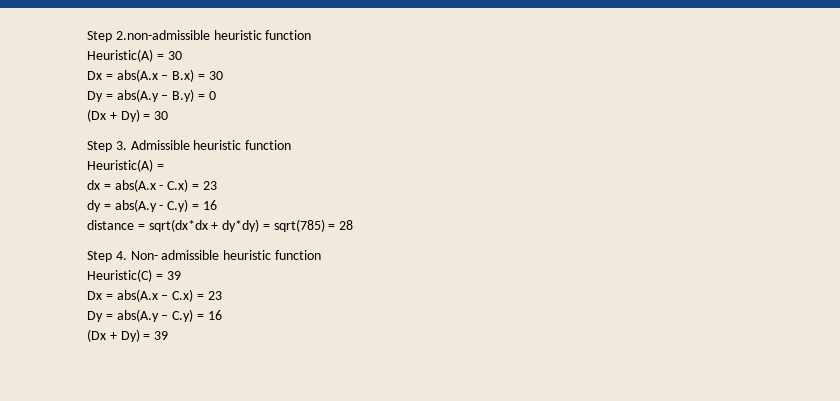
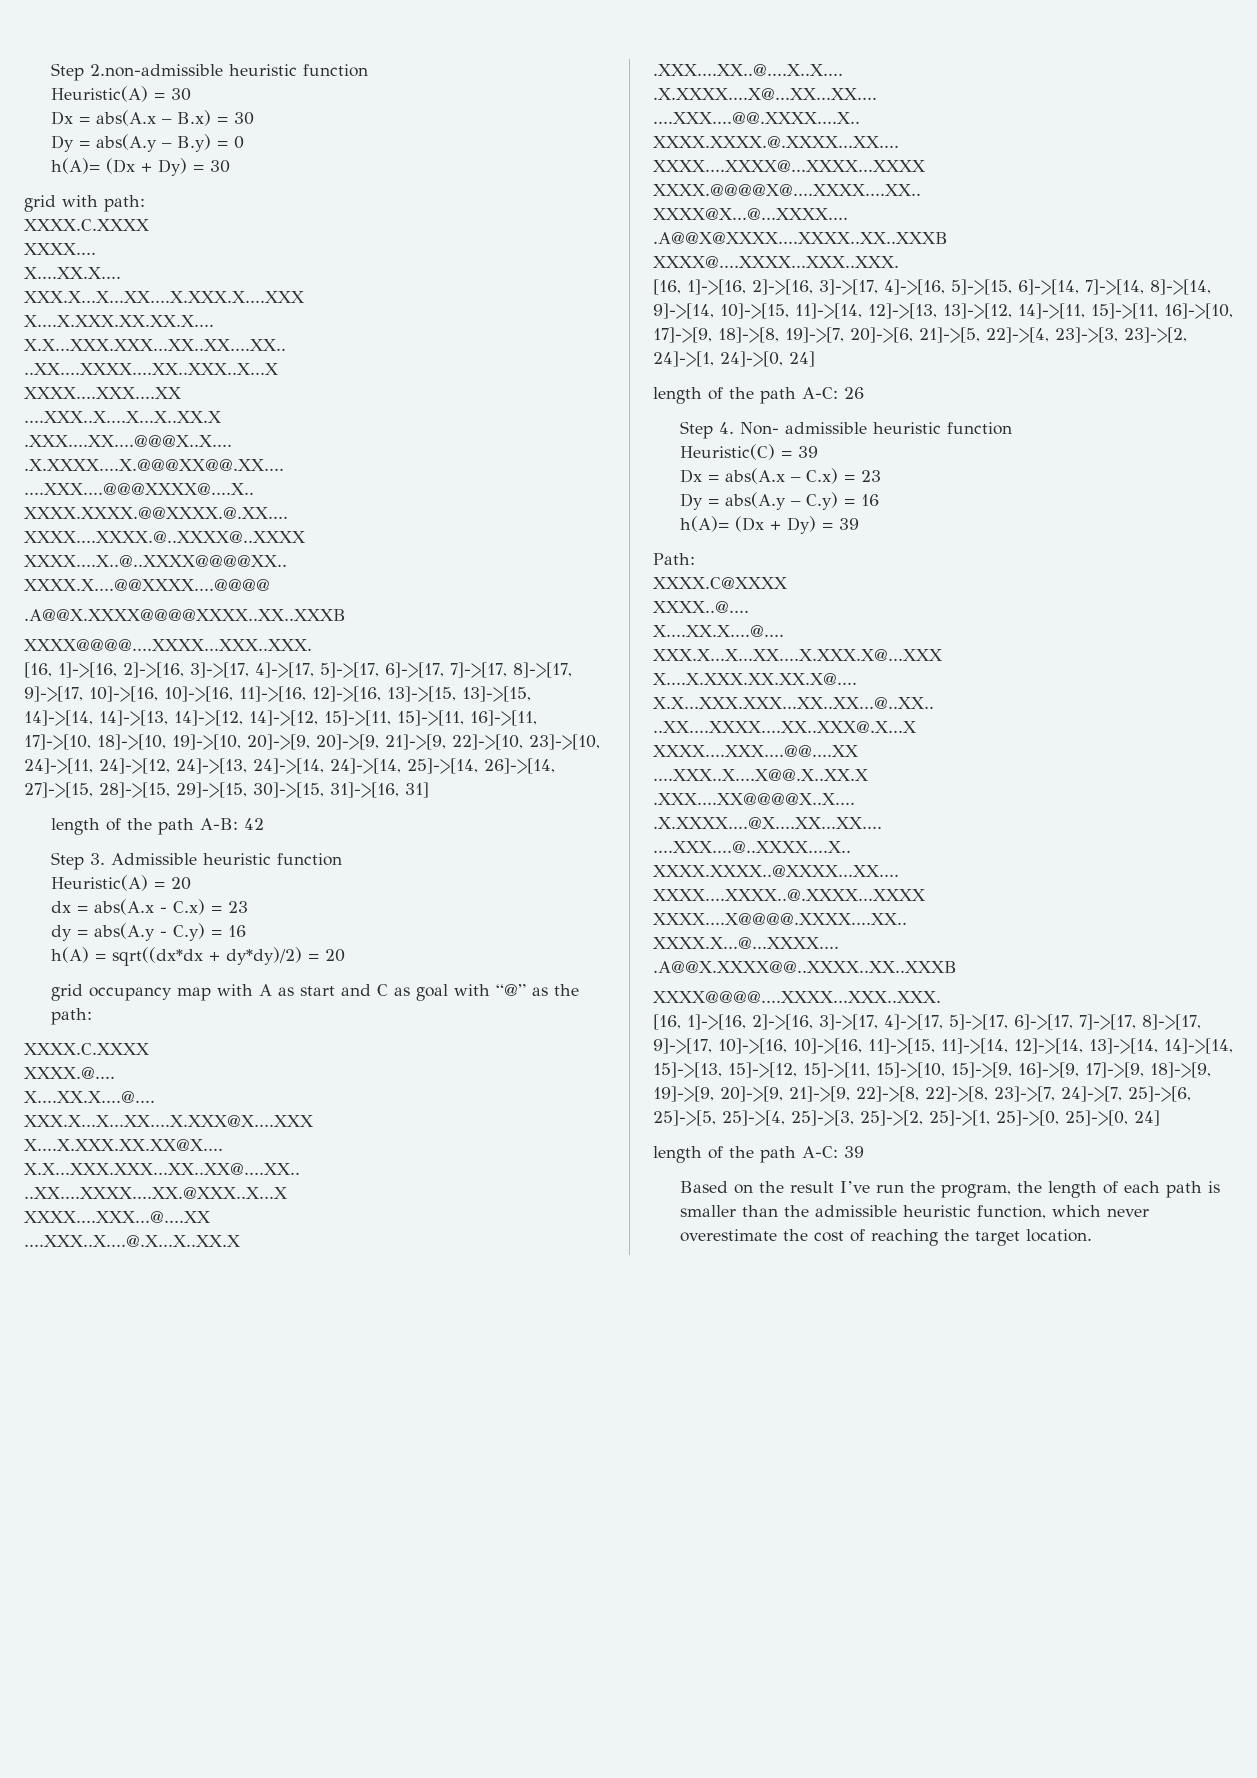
- (Dx + Dy) = 30
+ h(A)= (Dx + Dy) = 30
+ grid with path:
+ XXXX.C.XXXX
+ XXXX....
+ X....XX.X....
+ XXX.X...X...XX....X.XXX.X....XXX
+ X....X.XXX.XX.XX.X....
+ X.X...XXX.XXX...XX..XX....XX..
+ ..XX....XXXX....XX..XXX..X...X
+ XXXX....XXX....XX
+ ....XXX..X....X...X..XX.X
+ .XXX....XX....@@@X..X....
+ .X.XXXX....X.@@@XX@@.XX....
+ ....XXX....@@@XXXX@....X..
+ XXXX.XXXX.@@XXXX.@.XX....
+ XXXX....XXXX.@..XXXX@..XXXX
+ XXXX....X..@..XXXX@@@@XX..
+ XXXX.X....@@XXXX....@@@@
+ .A@@X.XXXX@@@@XXXX..XX..XXXB
+ XXXX@@@@....XXXX...XXX..XXX.
+ [16, 1]->[16, 2]->[16, 3]->[17, 4]->[17, 5]->[17, 6]->[17, 7]->[17, 8]->[17, 9]->[17, 10]->[16, 10]->[16, 11]->[16, 12]->[16, 13]->[15, 13]->[15, 14]->[14, 14]->[13, 14]->[12, 14]->[12, 15]->[11, 15]->[11, 16]->[11, 17]->[10, 18]->[10, 19]->[10, 20]->[9, 20]->[9, 21]->[9, 22]->[10, 23]->[10, 24]->[11, 24]->[12, 24]->[13, 24]->[14, 24]->[14, 25]->[14, 26]->[14, 27]->[15, 28]->[15, 29]->[15, 30]->[15, 31]->[16, 31]
+ length of the path A-B: 42
  Step 3. Admissible heuristic function
- Heuristic(A) =
+ Heuristic(A) = 20
- distance = sqrt(dx*dx + dy*dy) = sqrt(785) = 28
+ h(A) = sqrt((dx*dx + dy*dy)/2) = 20
+ grid occupancy map with A as start and C as goal with “@” as the path:
+ XXXX.C.XXXX
+ XXXX.@....
+ X....XX.X....@....
+ XXX.X...X...XX....X.XXX@X....XXX
+ X....X.XXX.XX.XX@X....
+ X.X...XXX.XXX...XX..XX@....XX..
+ ..XX....XXXX....XX.@XXX..X...X
+ XXXX....XXX...@....XX
+ ....XXX..X....@.X...X..XX.X
+ .XXX....XX..@....X..X....
+ .X.XXXX....X@...XX...XX....
+ ....XXX....@@.XXXX....X..
+ XXXX.XXXX.@.XXXX...XX....
+ XXXX....XXXX@...XXXX...XXXX
+ XXXX.@@@@X@....XXXX....XX..
+ XXXX@X...@...XXXX....
+ .A@@X@XXXX....XXXX..XX..XXXB
+ XXXX@....XXXX...XXX..XXX.
+ [16, 1]->[16, 2]->[16, 3]->[17, 4]->[16, 5]->[15, 6]->[14, 7]->[14, 8]->[14, 9]->[14, 10]->[15, 11]->[14, 12]->[13, 13]->[12, 14]->[11, 15]->[11, 16]->[10, 17]->[9, 18]->[8, 19]->[7, 20]->[6, 21]->[5, 22]->[4, 23]->[3, 23]->[2, 24]->[1, 24]->[0, 24]
+ length of the path A-C: 26
- (Dx + Dy) = 39
+ h(A)= (Dx + Dy) = 39
+ Path:
+ XXXX.C@XXXX
+ XXXX..@....
+ X....XX.X....@....
+ XXX.X...X...XX....X.XXX.X@...XXX
+ X....X.XXX.XX.XX.X@....
+ X.X...XXX.XXX...XX..XX...@..XX..
+ ..XX....XXXX....XX..XXX@.X...X
+ XXXX....XXX....@@....XX
+ ....XXX..X....X@@.X..XX.X
+ .XXX....XX@@@@X..X....
+ .X.XXXX....@X....XX...XX....
+ ....XXX....@..XXXX....X..
+ XXXX.XXXX..@XXXX...XX....
+ XXXX....XXXX..@.XXXX...XXXX
+ XXXX....X@@@@.XXXX....XX..
+ XXXX.X...@...XXXX....
+ .A@@X.XXXX@@..XXXX..XX..XXXB
+ XXXX@@@@....XXXX...XXX..XXX.
+ [16, 1]->[16, 2]->[16, 3]->[17, 4]->[17, 5]->[17, 6]->[17, 7]->[17, 8]->[17, 9]->[17, 10]->[16, 10]->[16, 11]->[15, 11]->[14, 12]->[14, 13]->[14, 14]->[14, 15]->[13, 15]->[12, 15]->[11, 15]->[10, 15]->[9, 16]->[9, 17]->[9, 18]->[9, 19]->[9, 20]->[9, 21]->[9, 22]->[8, 22]->[8, 23]->[7, 24]->[7, 25]->[6, 25]->[5, 25]->[4, 25]->[3, 25]->[2, 25]->[1, 25]->[0, 25]->[0, 24]
+ length of the path A-C: 39
+ Based on the result I’ve run the program, the length of each path is smaller than the admissible heuristic function, which never overestimate the cost of reaching the target location.

